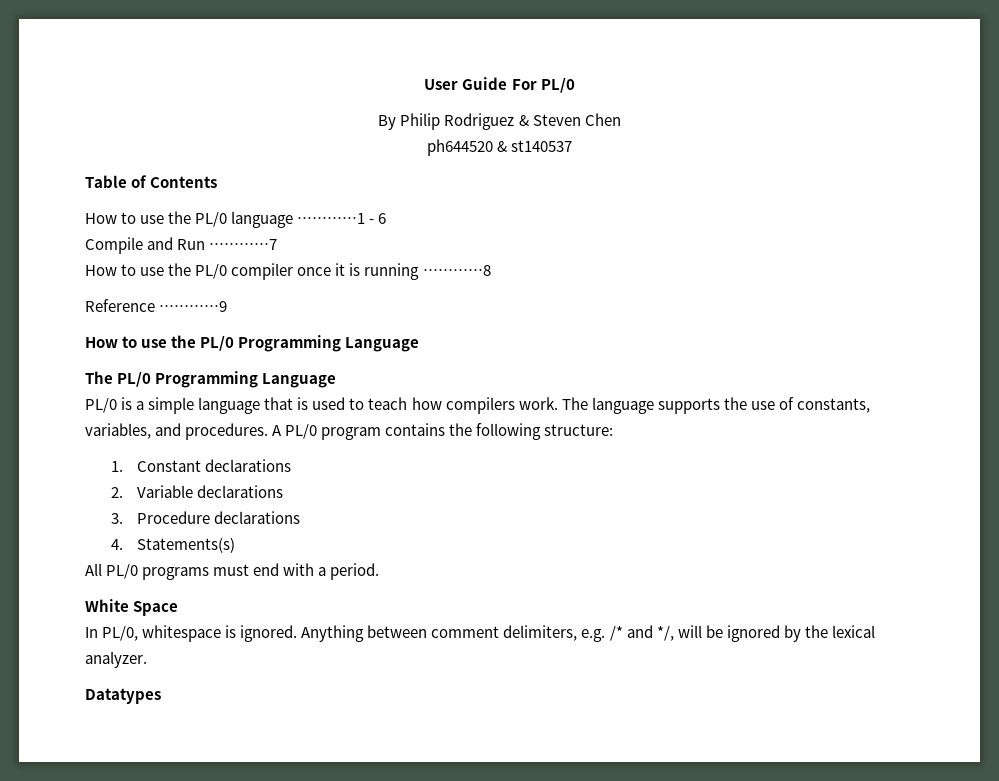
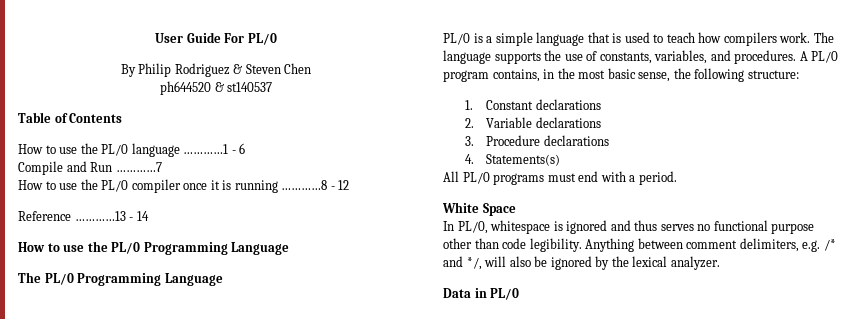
- How to use the PL/0 compiler once it is running …………8
+ How to use the PL/0 compiler once it is running …………8 - 12
- Reference …………9
+ Reference …………13 - 14
- A PL/0 program contains the following structure:
+ A PL/0 program contains, in the most basic sense, the following structure:
- In PL/0, whitespace is ignored.
+ In PL/0, whitespace is ignored and thus serves no functional purpose other than code legibility.
- Anything between comment delimiters, e.g. /* and */, will be ignored by the lexical analyzer.
+ Anything between comment delimiters, e.g. /* and */, will also be ignored by the lexical analyzer.
- Datatypes
+ Data in PL/0

